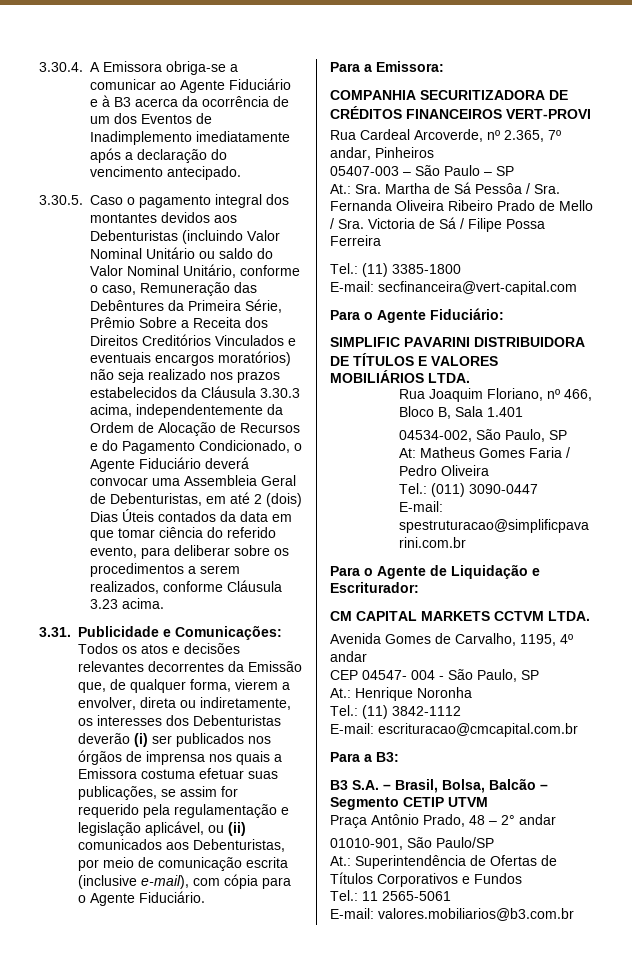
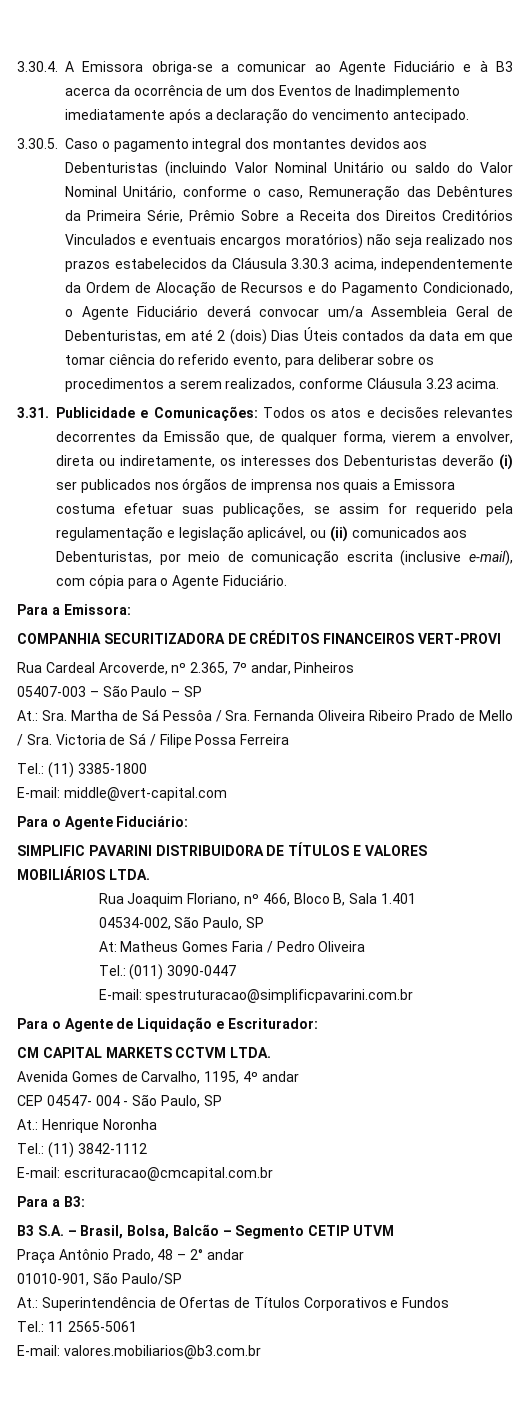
- 3.30.5. Caso o pagamento integral dos montantes devidos aos Debenturistas (incluindo Valor Nominal Unitário ou saldo do Valor Nominal Unitário, conforme o caso, Remuneração das Debêntures da Primeira Série, Prêmio Sobre a Receita dos Direitos Creditórios Vinculados e eventuais encargos moratórios) não seja realizado nos prazos estabelecidos da Cláusula 3.30.3 acima, independentemente da Ordem de Alocação de Recursos e do Pagamento Condicionado, o Agente Fiduciário deverá convocar uma Assembleia Geral de Debenturistas, em até 2 (dois) Dias Úteis contados da data em que tomar ciência do referido evento, para deliberar sobre os procedimentos a serem realizados, conforme Cláusula 3.23 acima.
+ 3.30.5. Caso o pagamento integral dos montantes devidos aos Debenturistas (incluindo Valor Nominal Unitário ou saldo do Valor Nominal Unitário, conforme o caso, Remuneração das Debêntures da Primeira Série, Prêmio Sobre a Receita dos Direitos Creditórios Vinculados e eventuais encargos moratórios) não seja realizado nos prazos estabelecidos da Cláusula 3.30.3 acima, independentemente da Ordem de Alocação de Recursos e do Pagamento Condicionado, o Agente Fiduciário deverá convocar um/a Assembleia Geral de Debenturistas, em até 2 (dois) Dias Úteis contados da data em que tomar ciência do referido evento, para deliberar sobre os procedimentos a serem realizados, conforme Cláusula 3.23 acima.
- E-mail: secfinanceira@vert-capital.com
+ E-mail: middle@vert-capital.com

